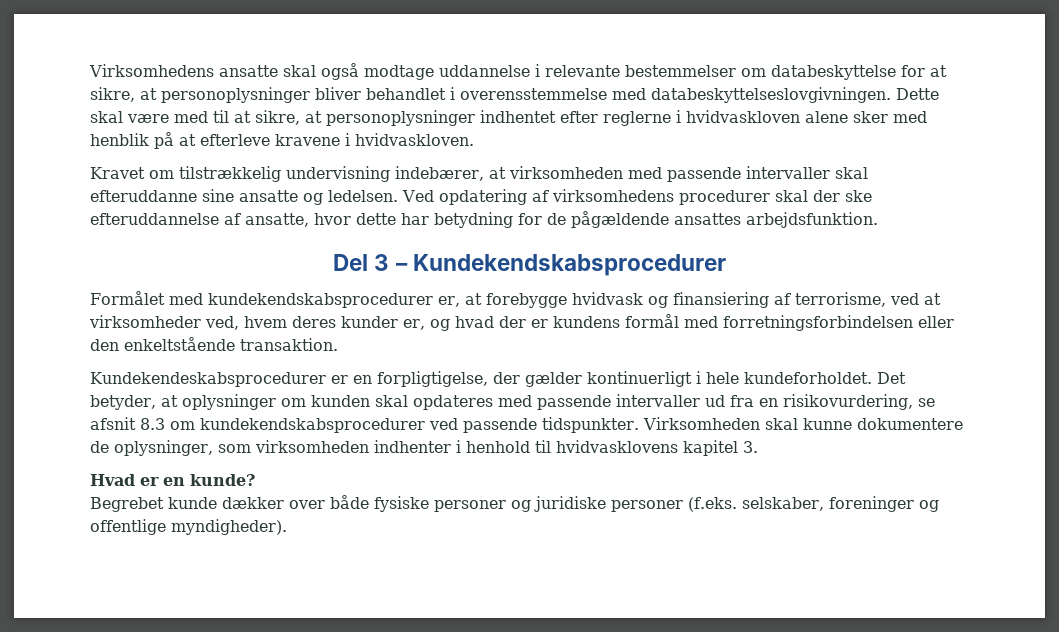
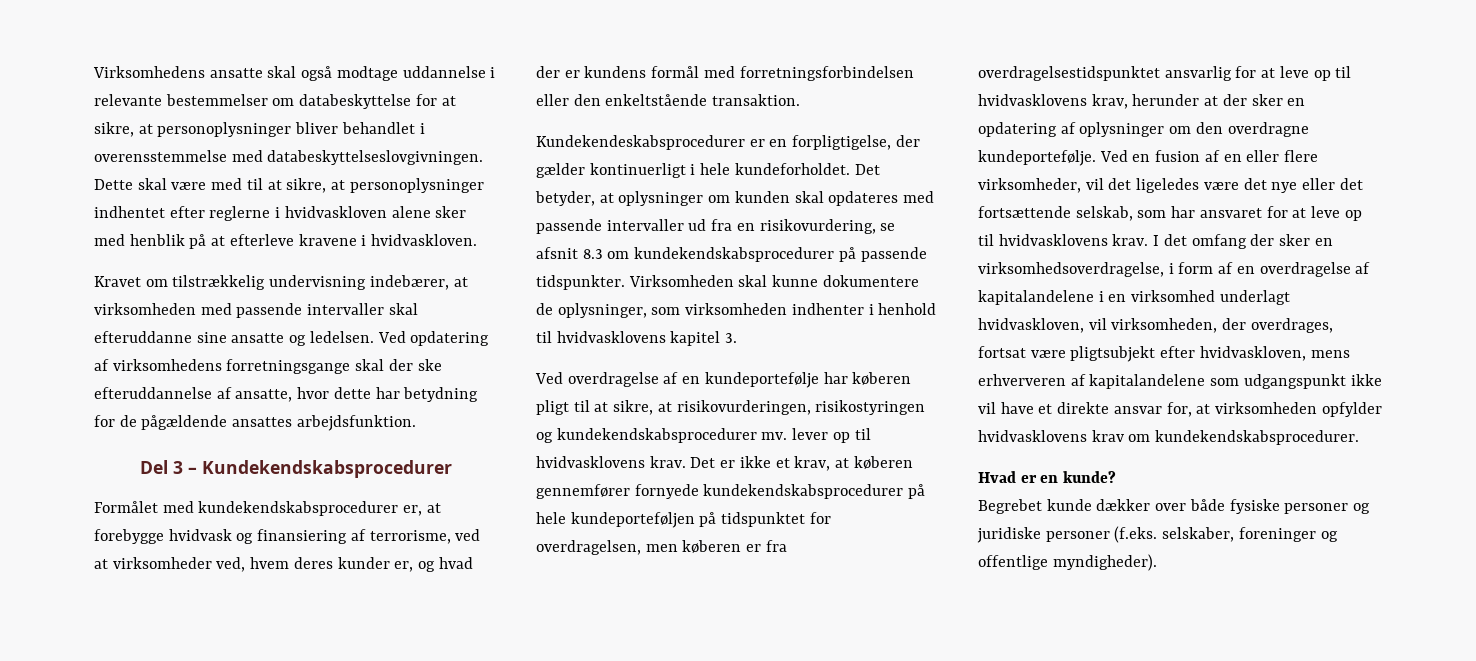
- Ved opdatering af virksomhedens procedurer skal der ske efteruddannelse af ansatte, hvor dette har betydning for de pågældende ansattes arbejdsfunktion.
+ Ved opdatering af virksomhedens forretningsgange skal der ske efteruddannelse af ansatte, hvor dette har betydning for de pågældende ansattes arbejdsfunktion.
- Det betyder, at oplysninger om kunden skal opdateres med passende intervaller ud fra en risikovurdering, se afsnit 8.3 om kundekendskabsprocedurer ved passende tidspunkter.
+ Det betyder, at oplysninger om kunden skal opdateres med passende intervaller ud fra en risikovurdering, se afsnit 8.3 om kundekendskabsprocedurer på passende tidspunkter.
+ Ved overdragelse af en kundeportefølje har køberen pligt til at sikre, at risikovurderingen, risikostyringen og kundekendskabsprocedurer mv. lever op til hvidvasklovens krav. Det er ikke et krav, at køberen gennemfører fornyede kundekendskabsprocedurer på hele kundeporteføljen på tidspunktet for overdragelsen, men køberen er fra overdragelsestidspunktet ansvarlig for at leve op til hvidvasklovens krav, herunder at der sker en opdatering af oplysninger om den overdragne kundeportefølje. Ved en fusion af en eller flere virksomheder, vil det ligeledes være det nye eller det fortsættende selskab, som har ansvaret for at leve op til hvidvasklovens krav. I det omfang der sker en virksomhedsoverdragelse, i form af en overdragelse af kapitalandelene i en virksomhed underlagt hvidvaskloven, vil virksomheden, der overdrages, fortsat være pligtsubjekt efter hvidvaskloven, mens erhververen af kapitalandelene som udgangspunkt ikke vil have et direkte ansvar for, at virksomheden opfylder hvidvasklovens krav om kundekendskabsprocedurer.

